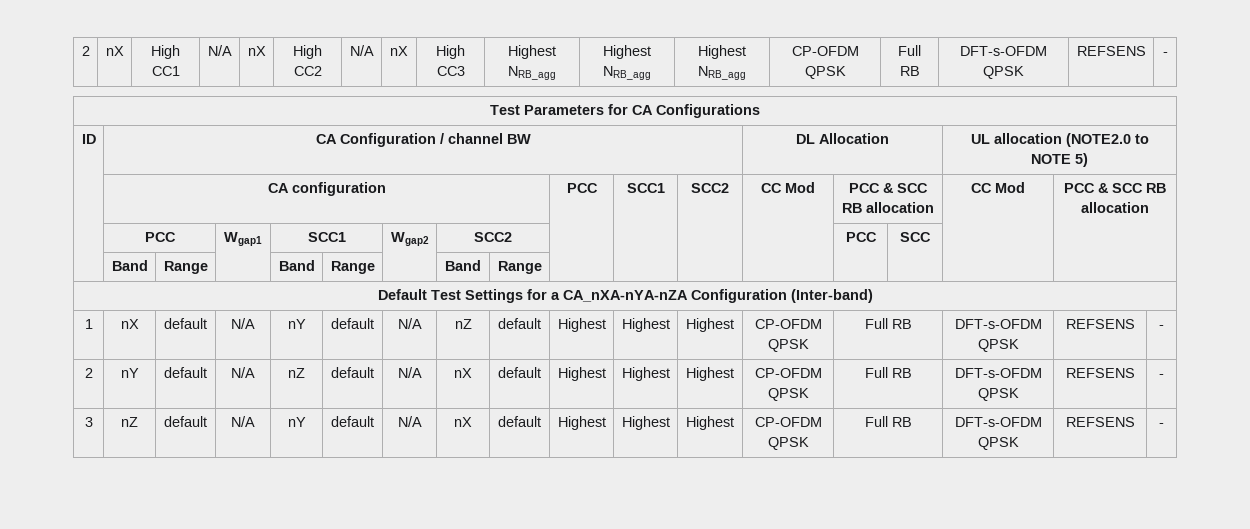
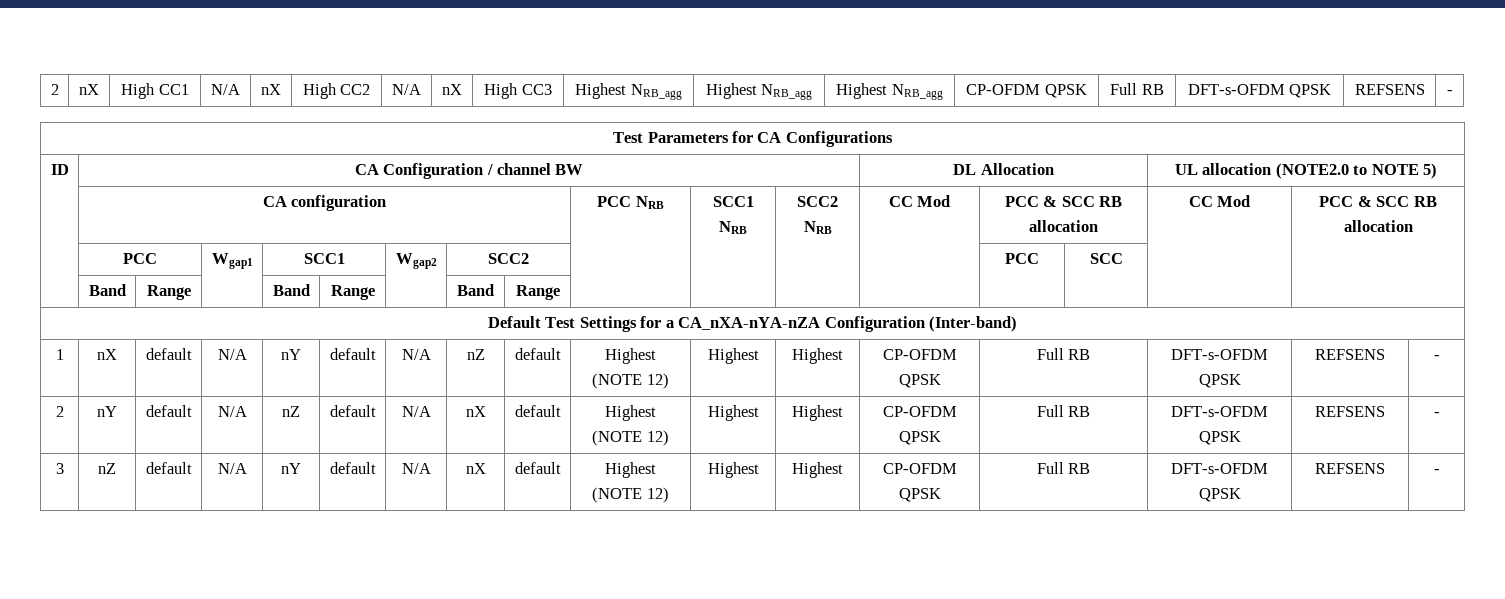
- | CA configuration | PCC | SCC1 | SCC2 | CC Mod | PCC & SCC RB allocation | CC Mod | PCC & SCC RB allocation
+ | CA configuration | PCC NRB | SCC1 NRB | SCC2 NRB | CC Mod | PCC & SCC RB allocation | CC Mod | PCC & SCC RB allocation
- 1 | nX | default | N/A | nY | default | N/A | nZ | default | Highest | Highest | Highest | CP-OFDM QPSK | Full RB | DFT-s-OFDM QPSK | REFSENS | -
+ 1 | nX | default | N/A | nY | default | N/A | nZ | default | Highest (NOTE 12) | Highest | Highest | CP-OFDM QPSK | Full RB | DFT-s-OFDM QPSK | REFSENS | -
- 2 | nY | default | N/A | nZ | default | N/A | nX | default | Highest | Highest | Highest | CP-OFDM QPSK | Full RB | DFT-s-OFDM QPSK | REFSENS | -
+ 2 | nY | default | N/A | nZ | default | N/A | nX | default | Highest (NOTE 12) | Highest | Highest | CP-OFDM QPSK | Full RB | DFT-s-OFDM QPSK | REFSENS | -
- 3 | nZ | default | N/A | nY | default | N/A | nX | default | Highest | Highest | Highest | CP-OFDM QPSK | Full RB | DFT-s-OFDM QPSK | REFSENS | -
+ 3 | nZ | default | N/A | nY | default | N/A | nX | default | Highest (NOTE 12) | Highest | Highest | CP-OFDM QPSK | Full RB | DFT-s-OFDM QPSK | REFSENS | -

